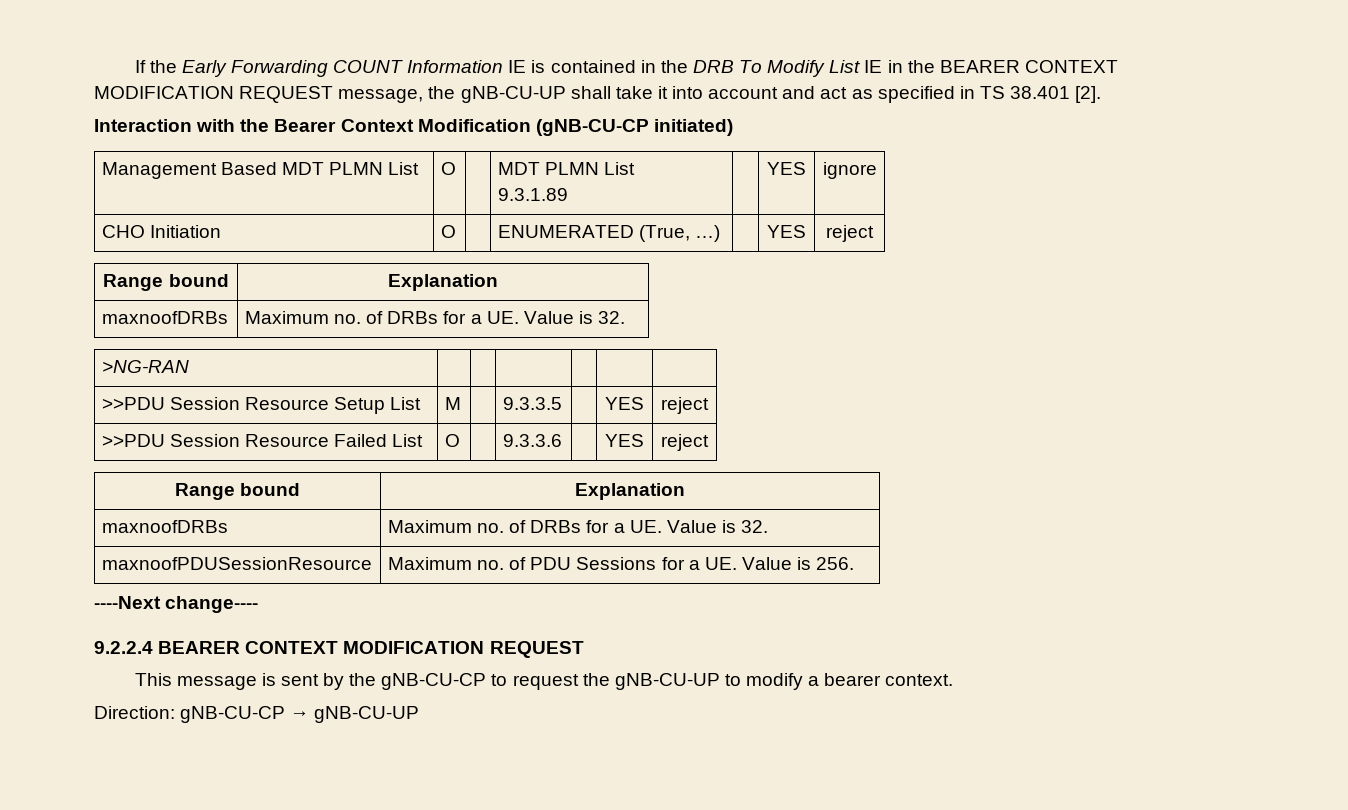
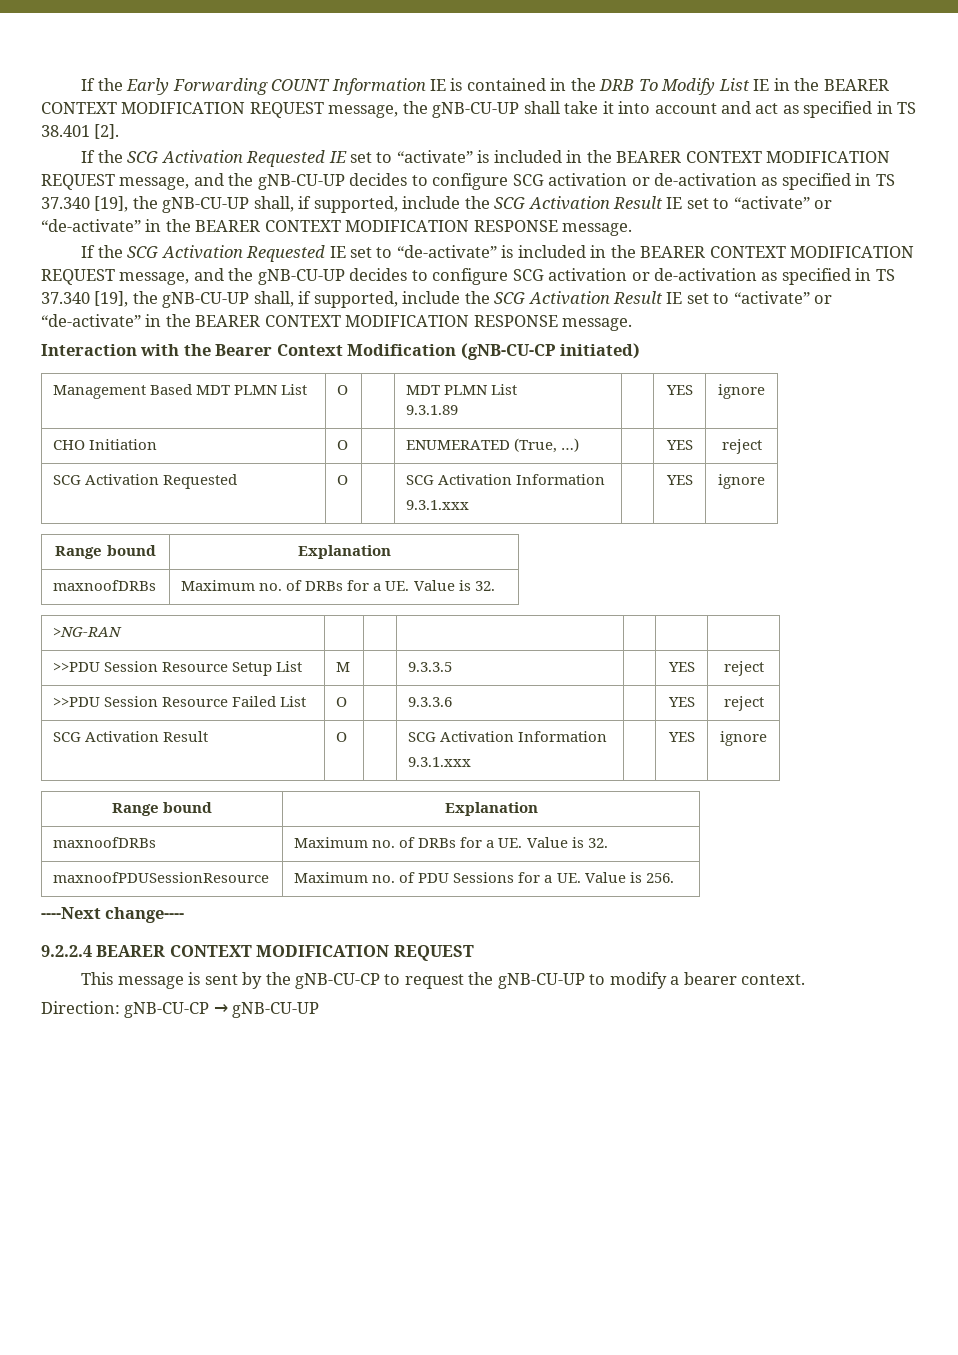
+ If the SCG Activation Requested IE set to “activate” is included in the BEARER CONTEXT MODIFICATION REQUEST message, and the gNB-CU-UP decides to configure SCG activation or de-activation as specified in TS 37.340 [19], the gNB-CU-UP shall, if supported, include the SCG Activation Result IE set to “activate” or “de-activate” in the BEARER CONTEXT MODIFICATION RESPONSE message.
+ If the SCG Activation Requested IE set to “de-activate” is included in the BEARER CONTEXT MODIFICATION REQUEST message, and the gNB-CU-UP decides to configure SCG activation or de-activation as specified in TS 37.340 [19], the gNB-CU-UP shall, if supported, include the SCG Activation Result IE set to “activate” or “de-activate” in the BEARER CONTEXT MODIFICATION RESPONSE message.
+ SCG Activation Requested | O | | SCG Activation Information
+ 9.3.1.xxx | | YES | ignore
+ SCG Activation Result | O | | SCG Activation Information
+ 9.3.1.xxx | | YES | ignore

